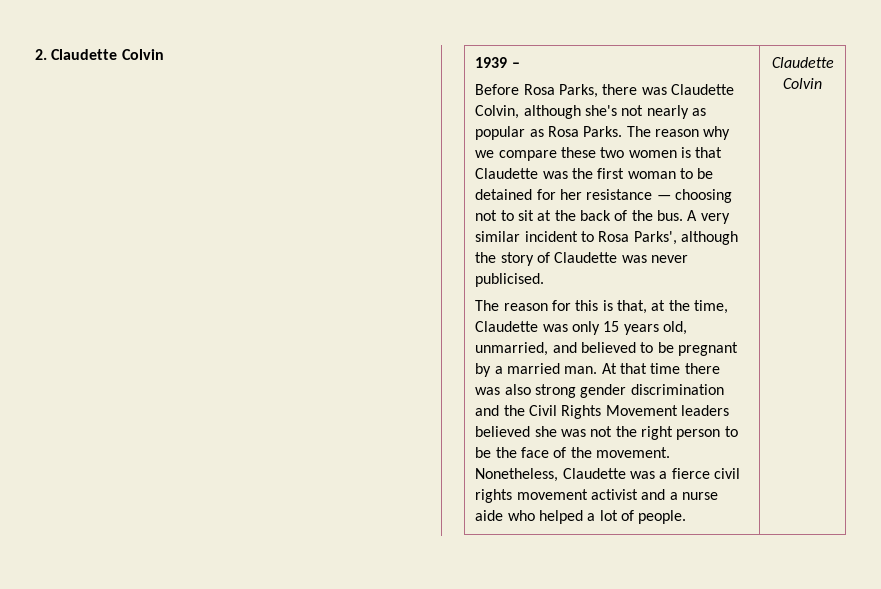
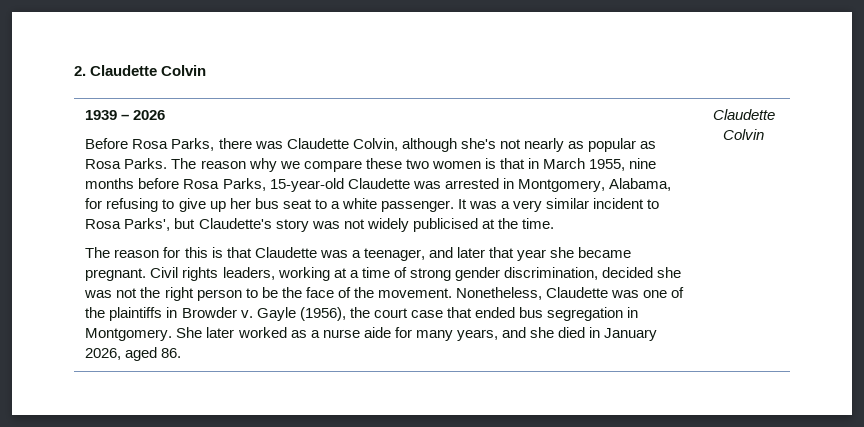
- 1939 –
+ 1939 – 2026
- The reason why we compare these two women is that Claudette was the first woman to be detained for her resistance — choosing not to sit at the back of the bus. A very similar incident to Rosa Parks', although the story of Claudette was never publicised.
+ The reason why we compare these two women is that in March 1955, nine months before Rosa Parks, 15-year-old Claudette was arrested in Montgomery, Alabama, for refusing to give up her bus seat to a white passenger. It was a very similar incident to Rosa Parks', but Claudette's story was not widely publicised at the time.
- The reason for this is that, at the time, Claudette was only 15 years old, unmarried, and believed to be pregnant by a married man. At that time there was also strong gender discrimination and the Civil Rights Movement leaders believed she was not the right person to be the face of the movement.
+ The reason for this is that Claudette was a teenager, and later that year she became pregnant. Civil rights leaders, working at a time of strong gender discrimination, decided she was not the right person to be the face of the movement.
- Nonetheless, Claudette was a fierce civil rights movement activist and a nurse aide who helped a lot of people.
+ Nonetheless, Claudette was one of the plaintiffs in Browder v. Gayle (1956), the court case that ended bus segregation in Montgomery. She later worked as a nurse aide for many years, and she died in January 2026, aged 86.

